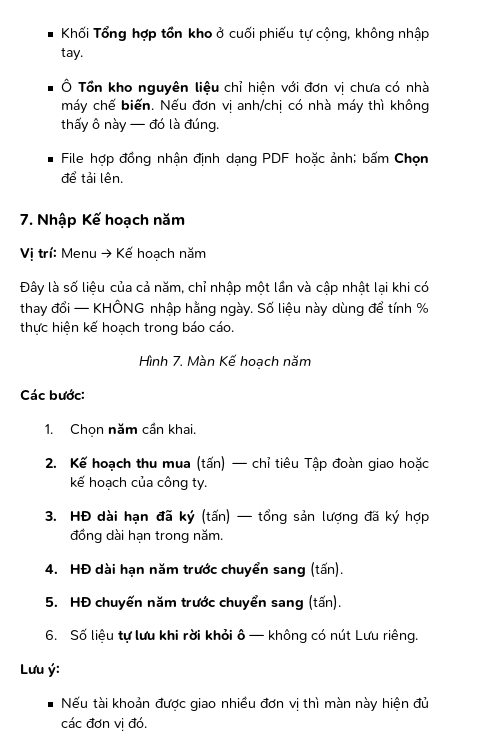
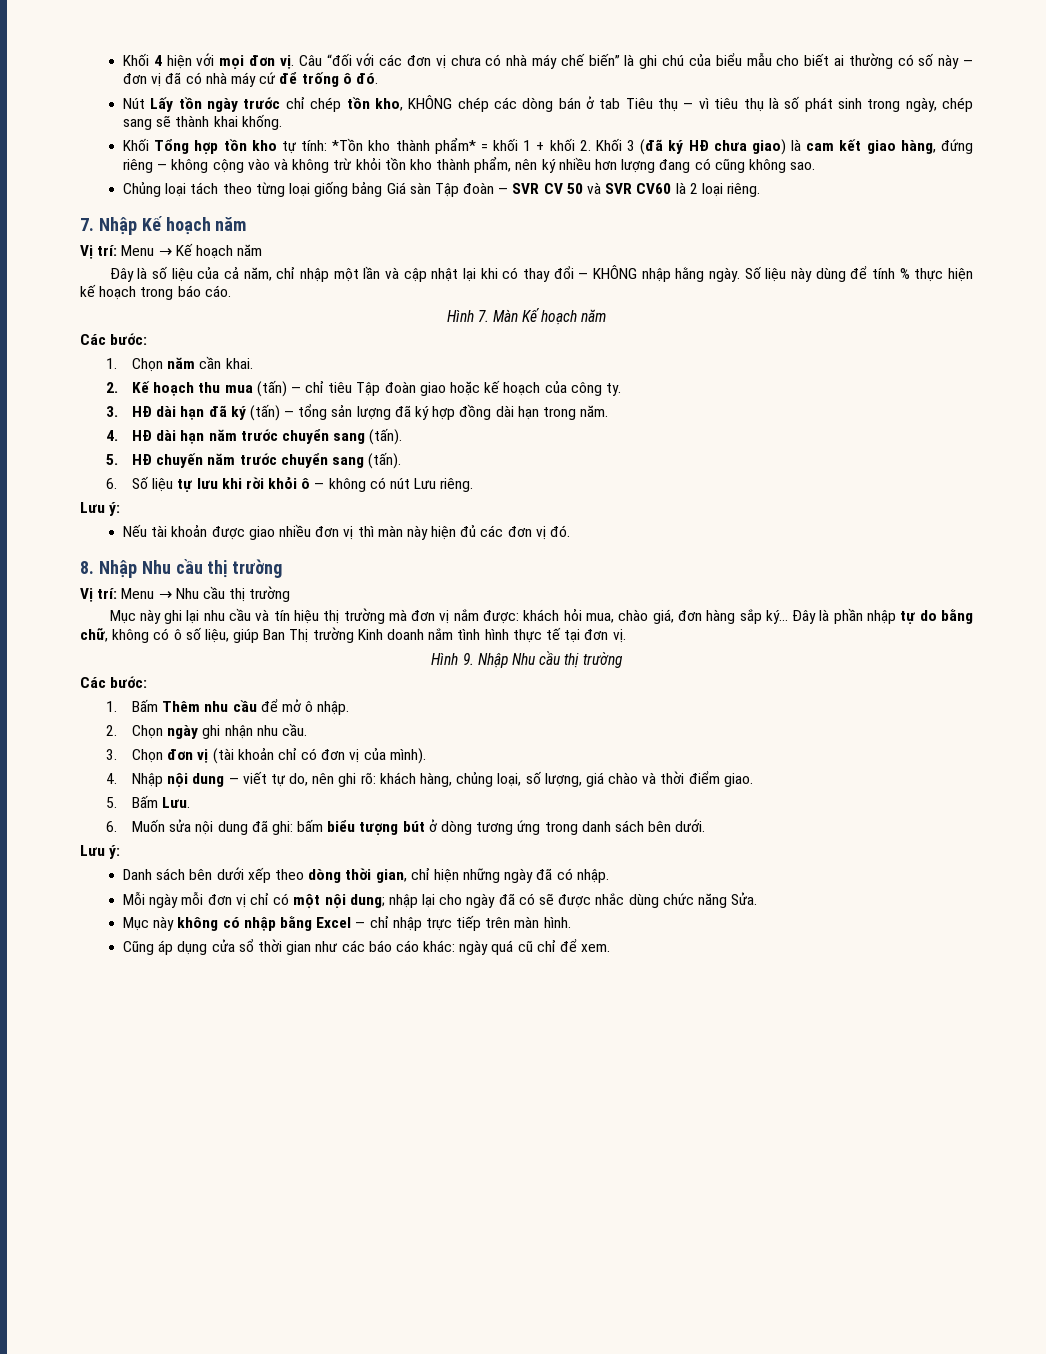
- Khối Tổng hợp tồn kho ở cuối phiếu tự cộng, không nhập tay.
- Ô Tồn kho nguyên liệu chỉ hiện với đơn vị chưa có nhà máy chế biến. Nếu đơn vị anh/chị có nhà máy thì không thấy ô này — đó là đúng.
- File hợp đồng nhận định dạng PDF hoặc ảnh; bấm Chọn để tải lên.
+ Khối 4 hiện với mọi đơn vị. Câu “đối với các đơn vị chưa có nhà máy chế biến” là ghi chú của biểu mẫu cho biết ai thường có số này — đơn vị đã có nhà máy cứ để trống ô đó.
+ Nút Lấy tồn ngày trước chỉ chép tồn kho, KHÔNG chép các dòng bán ở tab Tiêu thụ — vì tiêu thụ là số phát sinh trong ngày, chép sang sẽ thành khai khống.
+ Khối Tổng hợp tồn kho tự tính: *Tồn kho thành phẩm* = khối 1 + khối 2. Khối 3 (đã ký HĐ chưa giao) là cam kết giao hàng, đứng riêng — không cộng vào và không trừ khỏi tồn kho thành phẩm, nên ký nhiều hơn lượng đang có cũng không sao.
+ Chủng loại tách theo từng loại giống bảng Giá sàn Tập đoàn — SVR CV 50 và SVR CV60 là 2 loại riêng.
+ 8. Nhập Nhu cầu thị trường
+ Vị trí: Menu → Nhu cầu thị trường
+ Mục này ghi lại nhu cầu và tín hiệu thị trường mà đơn vị nắm được: khách hỏi mua, chào giá, đơn hàng sắp ký… Đây là phần nhập tự do bằng chữ, không có ô số liệu, giúp Ban Thị trường Kinh doanh nắm tình hình thực tế tại đơn vị.
+ Hình 9. Nhập Nhu cầu thị trường
+ Các bước:
+ 1. Bấm Thêm nhu cầu để mở ô nhập.
+ 2. Chọn ngày ghi nhận nhu cầu.
+ 3. Chọn đơn vị (tài khoản chỉ có đơn vị của mình).
+ 4. Nhập nội dung — viết tự do, nên ghi rõ: khách hàng, chủng loại, số lượng, giá chào và thời điểm giao.
+ 5. Bấm Lưu.
+ 6. Muốn sửa nội dung đã ghi: bấm biểu tượng bút ở dòng tương ứng trong danh sách bên dưới.
+ Lưu ý:
+ Danh sách bên dưới xếp theo dòng thời gian, chỉ hiện những ngày đã có nhập.
+ Mỗi ngày mỗi đơn vị chỉ có một nội dung; nhập lại cho ngày đã có sẽ được nhắc dùng chức năng Sửa.
+ Mục này không có nhập bằng Excel — chỉ nhập trực tiếp trên màn hình.
+ Cũng áp dụng cửa sổ thời gian như các báo cáo khác: ngày quá cũ chỉ để xem.

